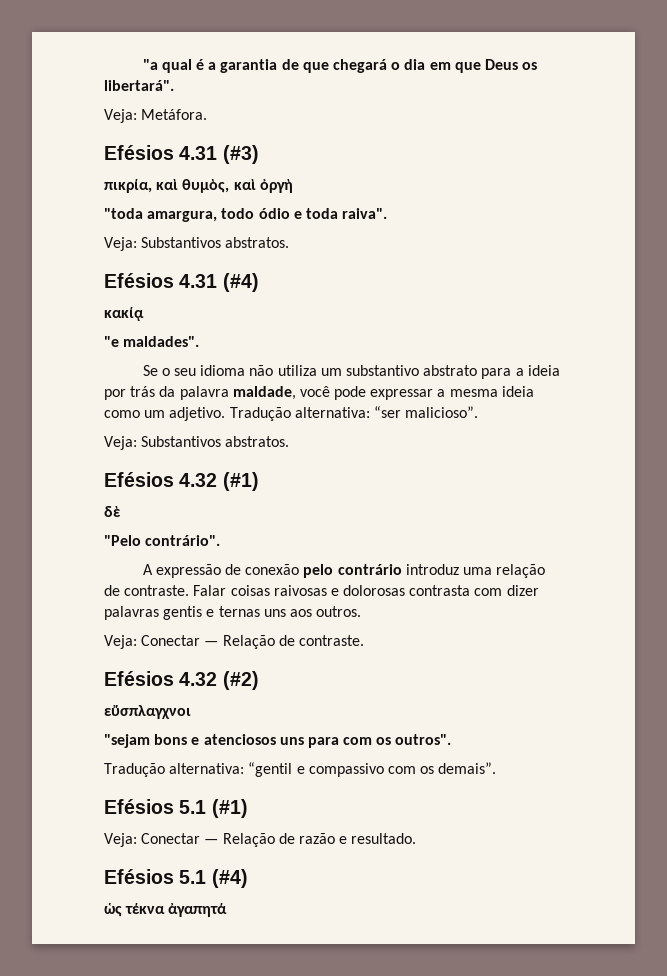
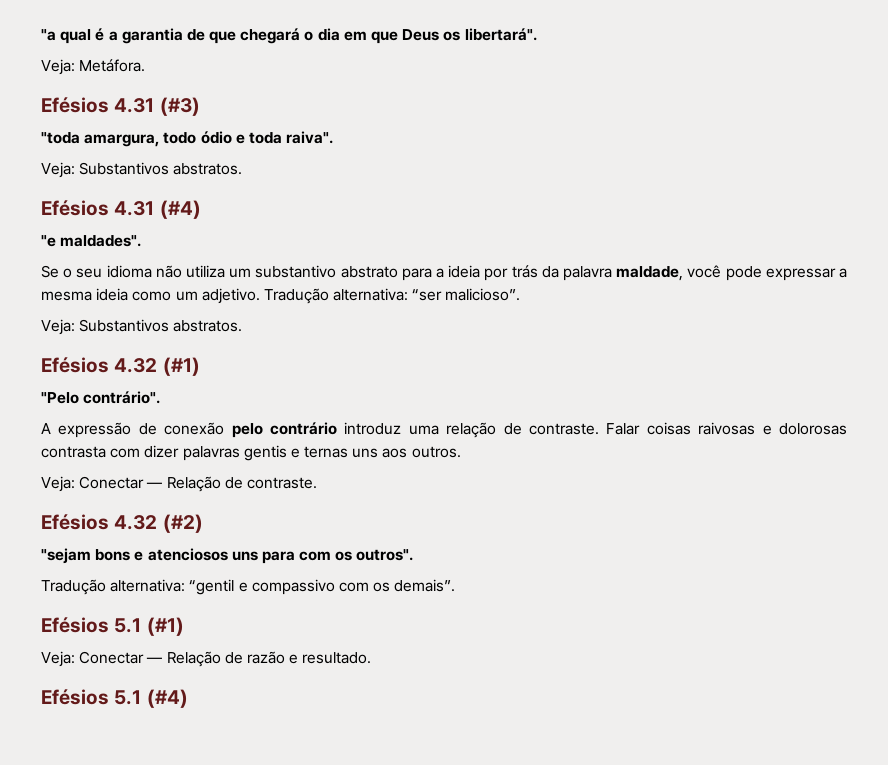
- πικρία, καὶ θυμὸς, καὶ ὀργὴ
- κακίᾳ
- δὲ
- εὔσπλαγχνοι
- ὡς τέκνα ἀγαπητά

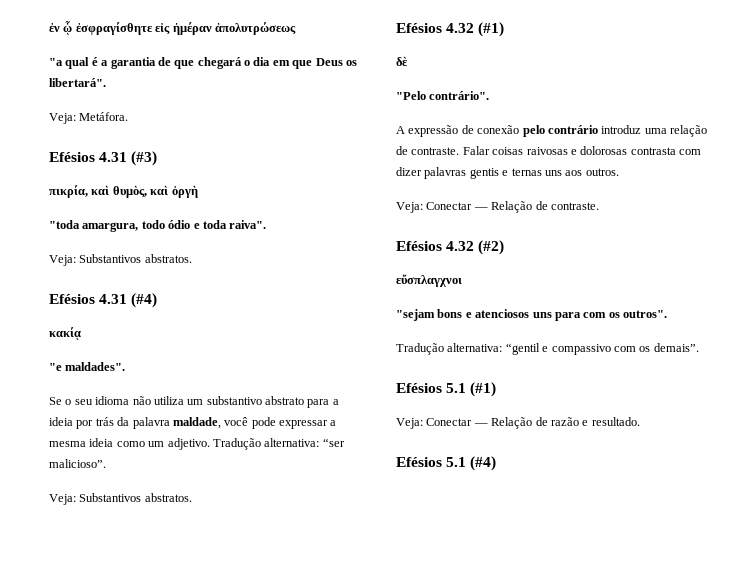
+ ἐν ᾧ ἐσφραγίσθητε εἰς ἡμέραν ἀπολυτρώσεως
+ πικρία, καὶ θυμὸς, καὶ ὀργὴ
+ κακίᾳ
+ δὲ
+ εὔσπλαγχνοι

